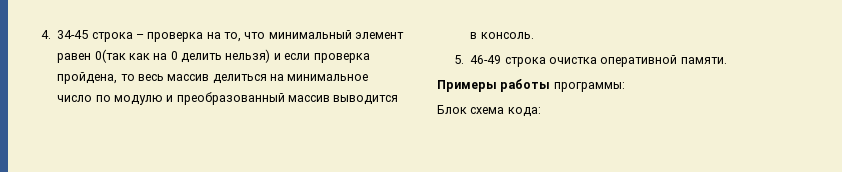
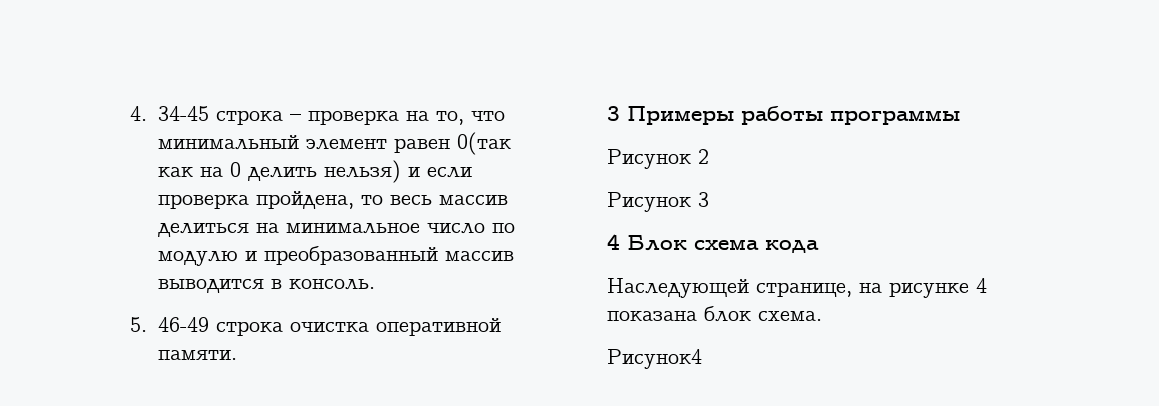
- Примеры работы программы:
- Блок схема кода:
+ 3 Примеры работы программы
+ Рисунок 2
+ Рисунок 3
+ 4 Блок схема кода
+ Наследующей странице, на рисунке 4 показана блок схема.
+ Рисунок4

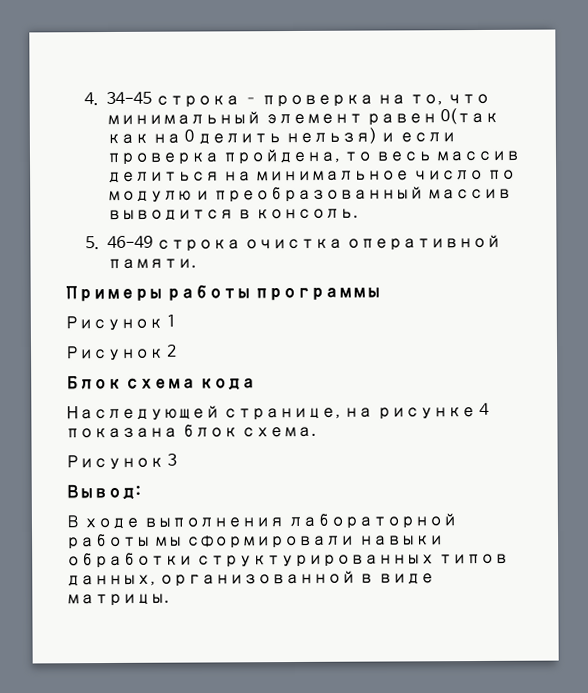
- 3 Примеры работы программы
+ Примеры работы программы
+ Рисунок 1
- Рисунок 3
- 4 Блок схема кода
+ Блок схема кода
- Рисунок4
+ Рисунок 3
+ Вывод:
+ В ходе выполнения лабораторной работы мы сформировали навыки обработки структурированных типов данных, организованной в виде матрицы.

